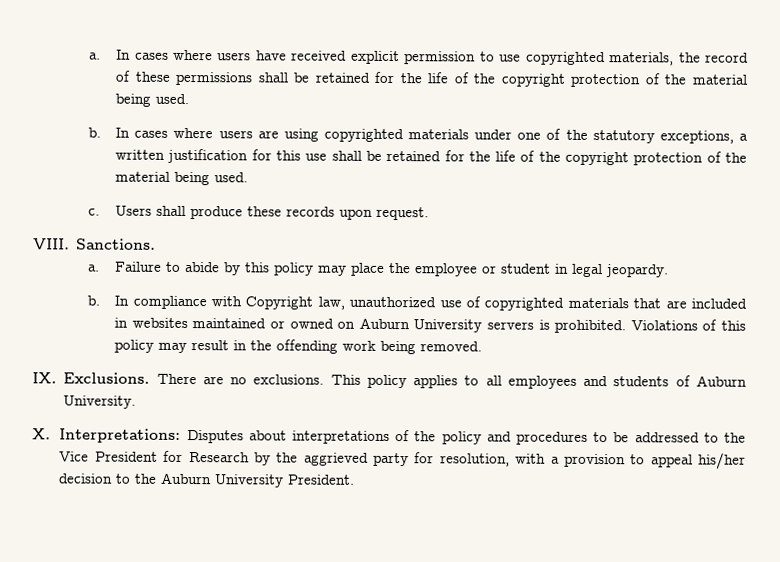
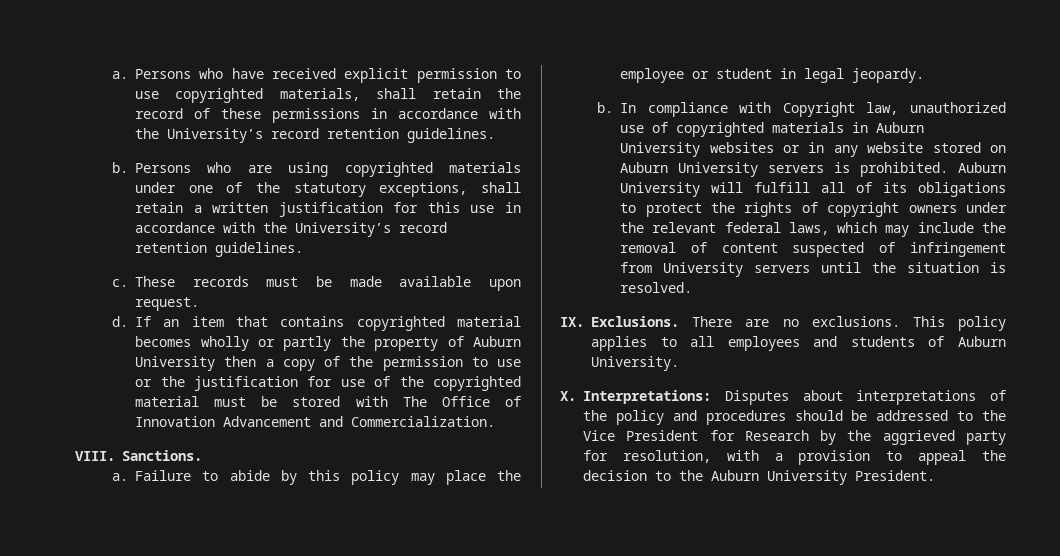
- a. In cases where users have received explicit permission to use copyrighted materials, the record of these permissions shall be retained for the life of the copyright protection of the material being used.
- b. In cases where users are using copyrighted materials under one of the statutory exceptions, a written justification for this use shall be retained for the life of the copyright protection of the material being used.
- c. Users shall produce these records upon request.
+ a. Persons who have received explicit permission to use copyrighted materials, shall retain the record of these permissions in accordance with the University’s record retention guidelines.
+ b. Persons who are using copyrighted materials under one of the statutory exceptions, shall retain a written justification for this use in accordance with the University’s record retention guidelines.
+ c. These records must be made available upon request.
+ d. If an item that contains copyrighted material becomes wholly or partly the property of Auburn University then a copy of the permission to use or the justification for use of the copyrighted material must be stored with The Office of Innovation Advancement and Commercialization.
- In compliance with Copyright law, unauthorized use of copyrighted materials that are included in websites maintained or owned on Auburn University servers is prohibited.
+ In compliance with Copyright law, unauthorized use of copyrighted materials in Auburn University websites or in any website stored on Auburn University servers is prohibited.
- Violations of this policy may result in the offending work being removed.
+ Auburn University will fulfill all of its obligations to protect the rights of copyright owners under the relevant federal laws, which may include the removal of content suspected of infringement from University servers until the situation is resolved.
- X. Interpretations: Disputes about interpretations of the policy and procedures to be addressed to the Vice President for Research by the aggrieved party for resolution, with a provision to appeal his/her decision to the Auburn University President.
+ X. Interpretations: Disputes about interpretations of the policy and procedures should be addressed to the Vice President for Research by the aggrieved party for resolution, with a provision to appeal the decision to the Auburn University President.

